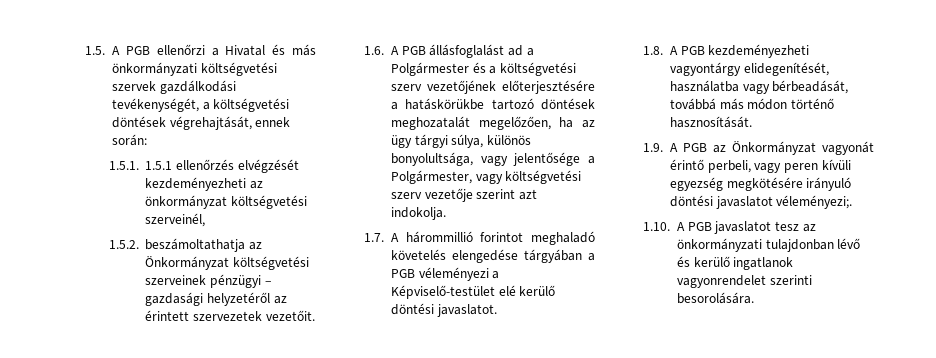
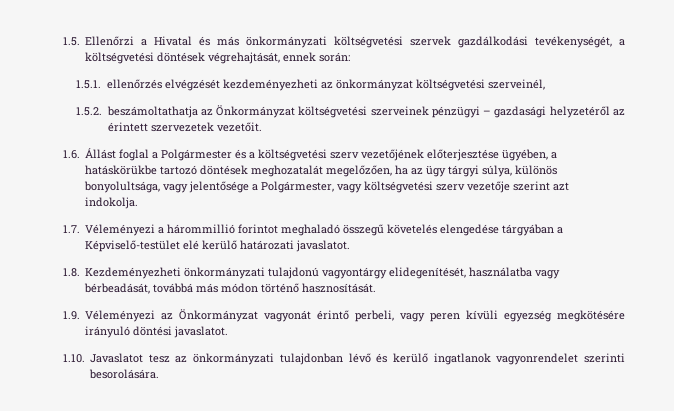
- 1.5. A PGB ellenőrzi a Hivatal és más önkormányzati költségvetési szervek gazdálkodási tevékenységét, a költségvetési döntések végrehajtását, ennek során:
+ 1.5. Ellenőrzi a Hivatal és más önkormányzati költségvetési szervek gazdálkodási tevékenységét, a költségvetési döntések végrehajtását, ennek során:
- 1.5.1. 1.5.1 ellenőrzés elvégzését kezdeményezheti az önkormányzat költségvetési szerveinél,
+ 1.5.1. ellenőrzés elvégzését kezdeményezheti az önkormányzat költségvetési szerveinél,
- 1.6. A PGB állásfoglalást ad a Polgármester és a költségvetési szerv vezetőjének előterjesztésére a hatáskörükbe tartozó döntések meghozatalát megelőzően, ha az ügy tárgyi súlya, különös bonyolultsága, vagy jelentősége a Polgármester, vagy költségvetési szerv vezetője szerint azt indokolja.
+ 1.6. Állást foglal a Polgármester és a költségvetési szerv vezetőjének előterjesztése ügyében, a hatáskörükbe tartozó döntések meghozatalát megelőzően, ha az ügy tárgyi súlya, különös bonyolultsága, vagy jelentősége a Polgármester, vagy költségvetési szerv vezetője szerint azt indokolja.
- 1.7. A hárommillió forintot meghaladó követelés elengedése tárgyában a PGB véleményezi a Képviselő-testület elé kerülő döntési javaslatot.
+ 1.7. Véleményezi a hárommillió forintot meghaladó összegű követelés elengedése tárgyában a Képviselő-testület elé kerülő határozati javaslatot.
- 1.8. A PGB kezdeményezheti vagyontárgy elidegenítését, használatba vagy bérbeadását, továbbá más módon történő hasznosítását.
+ 1.8. Kezdeményezheti önkormányzati tulajdonú vagyontárgy elidegenítését, használatba vagy bérbeadását, továbbá más módon történő hasznosítását.
- 1.9. A PGB az Önkormányzat vagyonát érintő perbeli, vagy peren kívüli egyezség megkötésére irányuló döntési javaslatot véleményezi;.
+ 1.9. Véleményezi az Önkormányzat vagyonát érintő perbeli, vagy peren kívüli egyezség megkötésére irányuló döntési javaslatot.
- 1.10. A PGB javaslatot tesz az önkormányzati tulajdonban lévő és kerülő ingatlanok vagyonrendelet szerinti besorolására.
+ 1.10. Javaslatot tesz az önkormányzati tulajdonban lévő és kerülő ingatlanok vagyonrendelet szerinti besorolására.

